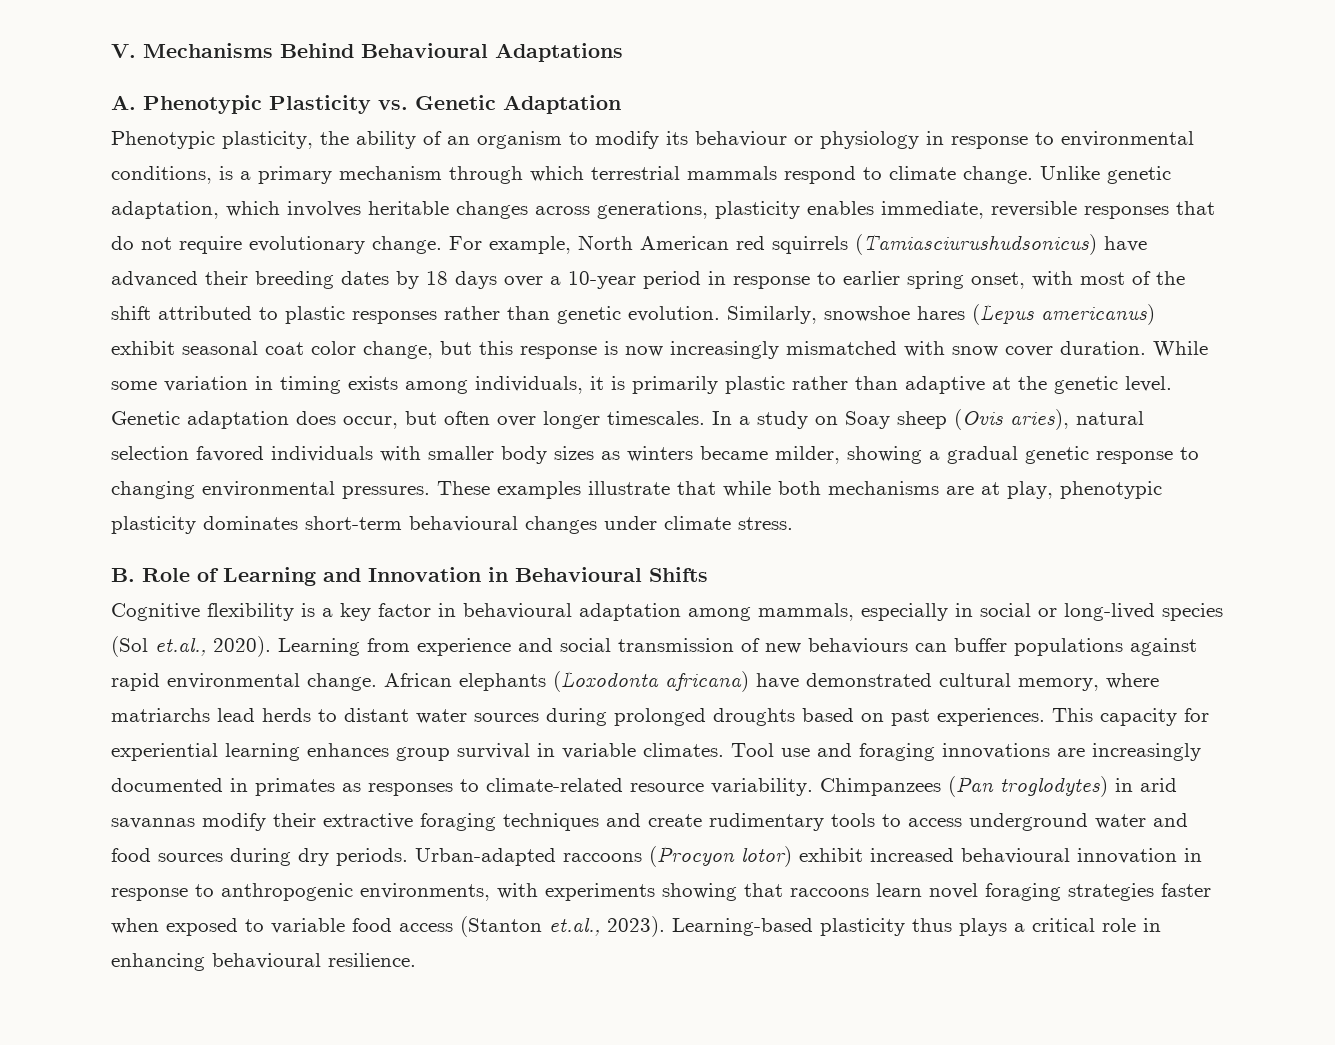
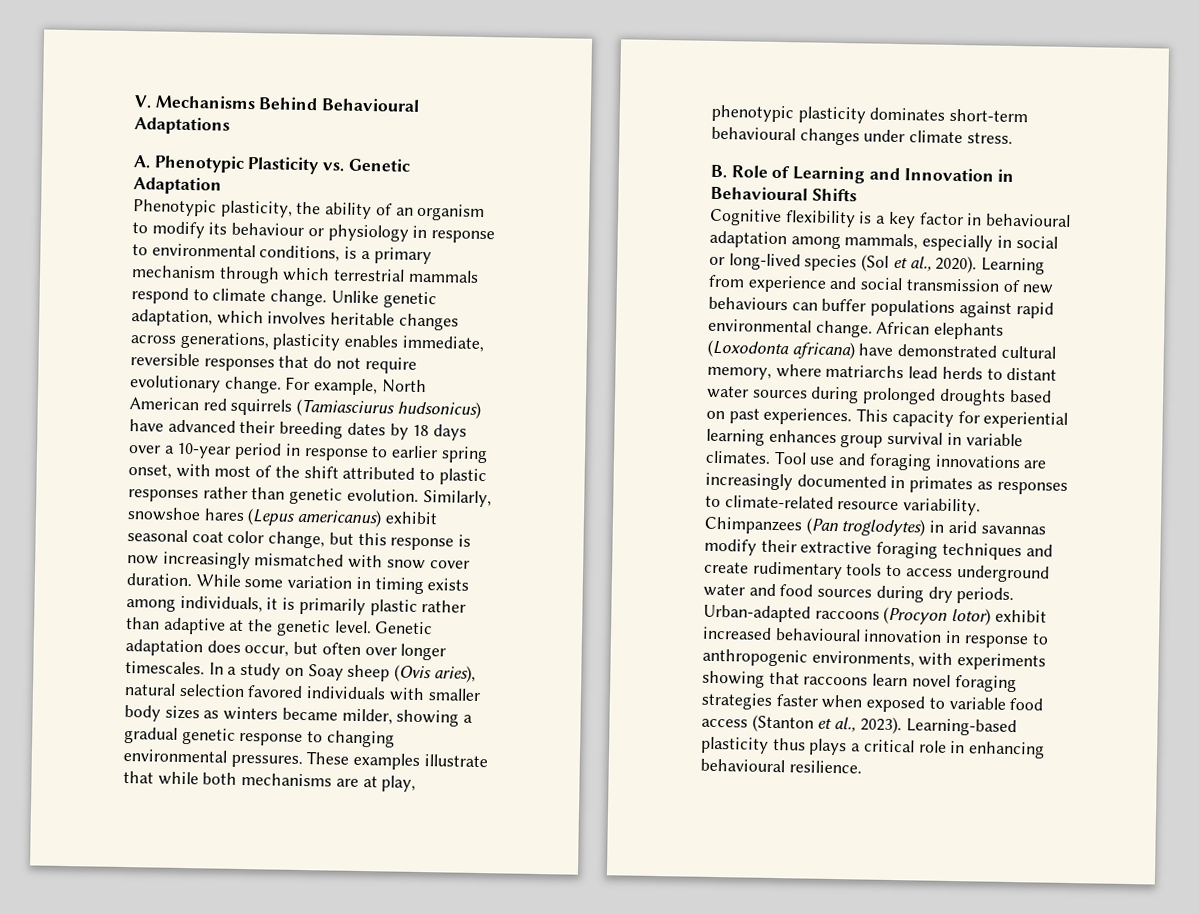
- For example, North American red squirrels (Tamiasciurushudsonicus) have advanced their breeding dates by 18 days over a 10-year period in response to earlier spring onset, with most of the shift attributed to plastic responses rather than genetic evolution.
+ For example, North American red squirrels (Tamiasciurus hudsonicus) have advanced their breeding dates by 18 days over a 10-year period in response to earlier spring onset, with most of the shift attributed to plastic responses rather than genetic evolution.
- Cognitive flexibility is a key factor in behavioural adaptation among mammals, especially in social or long-lived species (Sol et.al., 2020).
+ Cognitive flexibility is a key factor in behavioural adaptation among mammals, especially in social or long-lived species (Sol et al., 2020).
- Urban-adapted raccoons (Procyon lotor) exhibit increased behavioural innovation in response to anthropogenic environments, with experiments showing that raccoons learn novel foraging strategies faster when exposed to variable food access (Stanton et.al., 2023).
+ Urban-adapted raccoons (Procyon lotor) exhibit increased behavioural innovation in response to anthropogenic environments, with experiments showing that raccoons learn novel foraging strategies faster when exposed to variable food access (Stanton et al., 2023).

